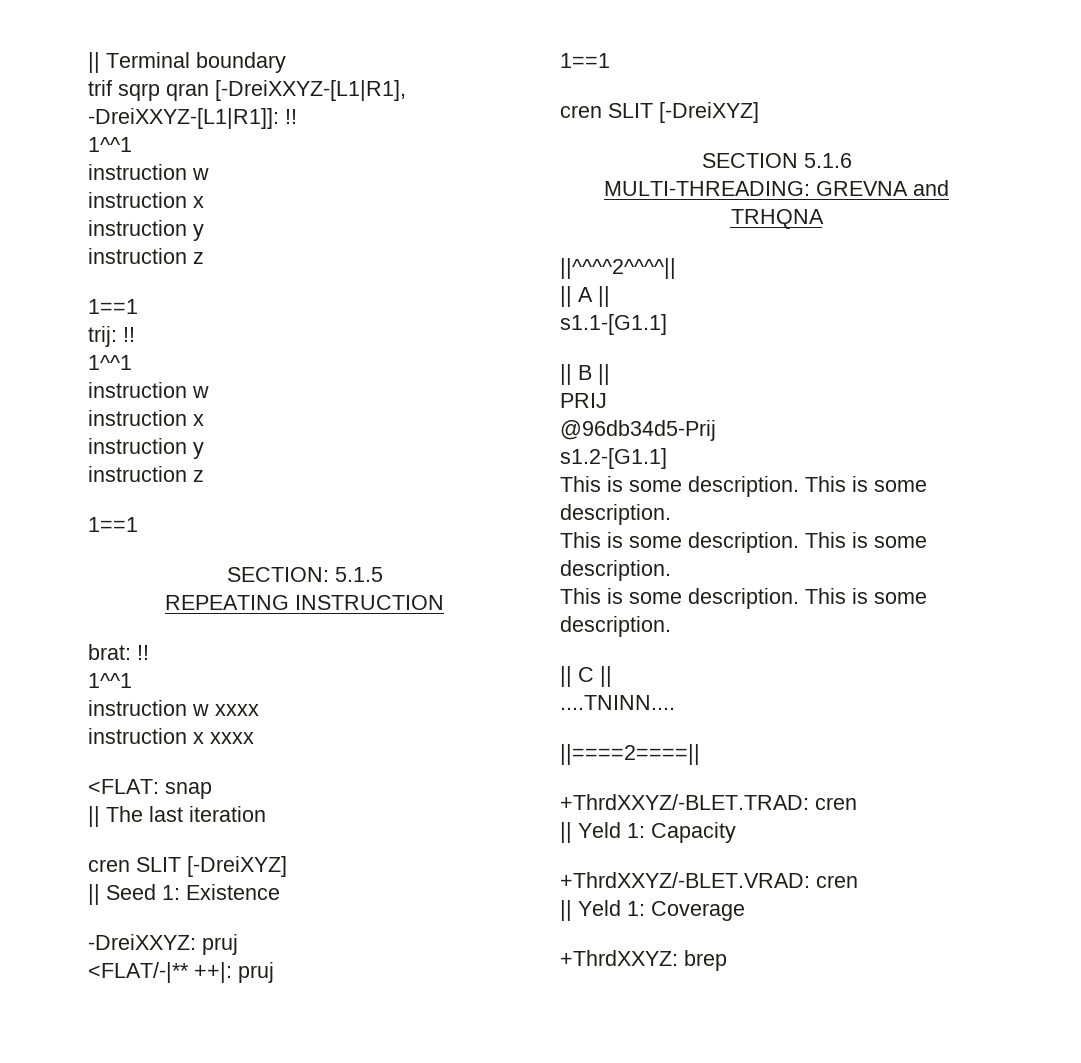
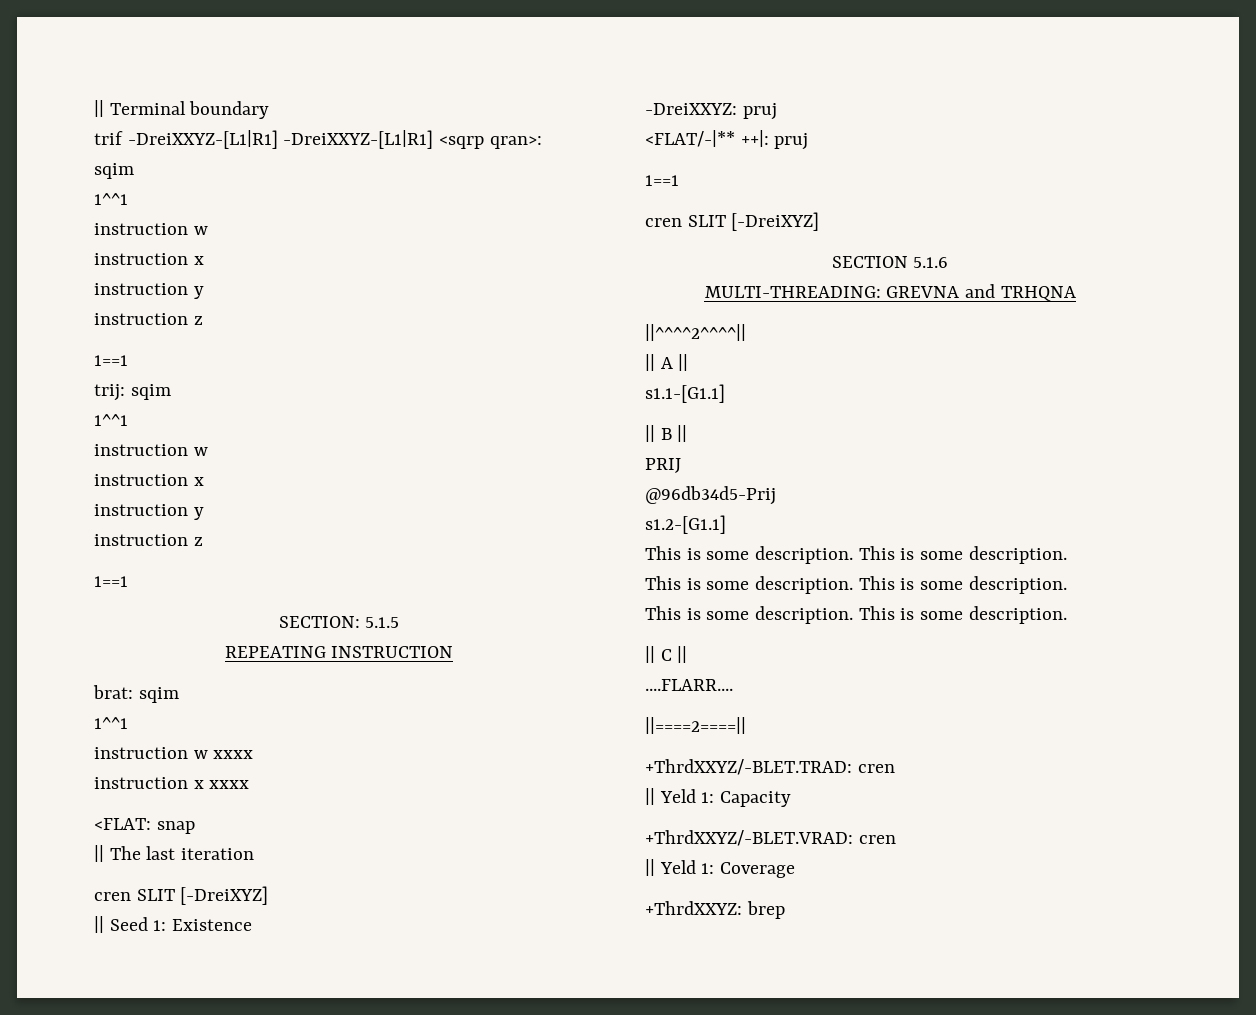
- trif sqrp qran [-DreiXXYZ-[L1|R1], -DreiXXYZ-[L1|R1]]: !!
+ trif -DreiXXYZ-[L1|R1] -DreiXXYZ-[L1|R1] <sqrp qran>: sqim
- trij: !!
+ trij: sqim
- brat: !!
+ brat: sqim
- ....TNINN....
+ ....FLARR....

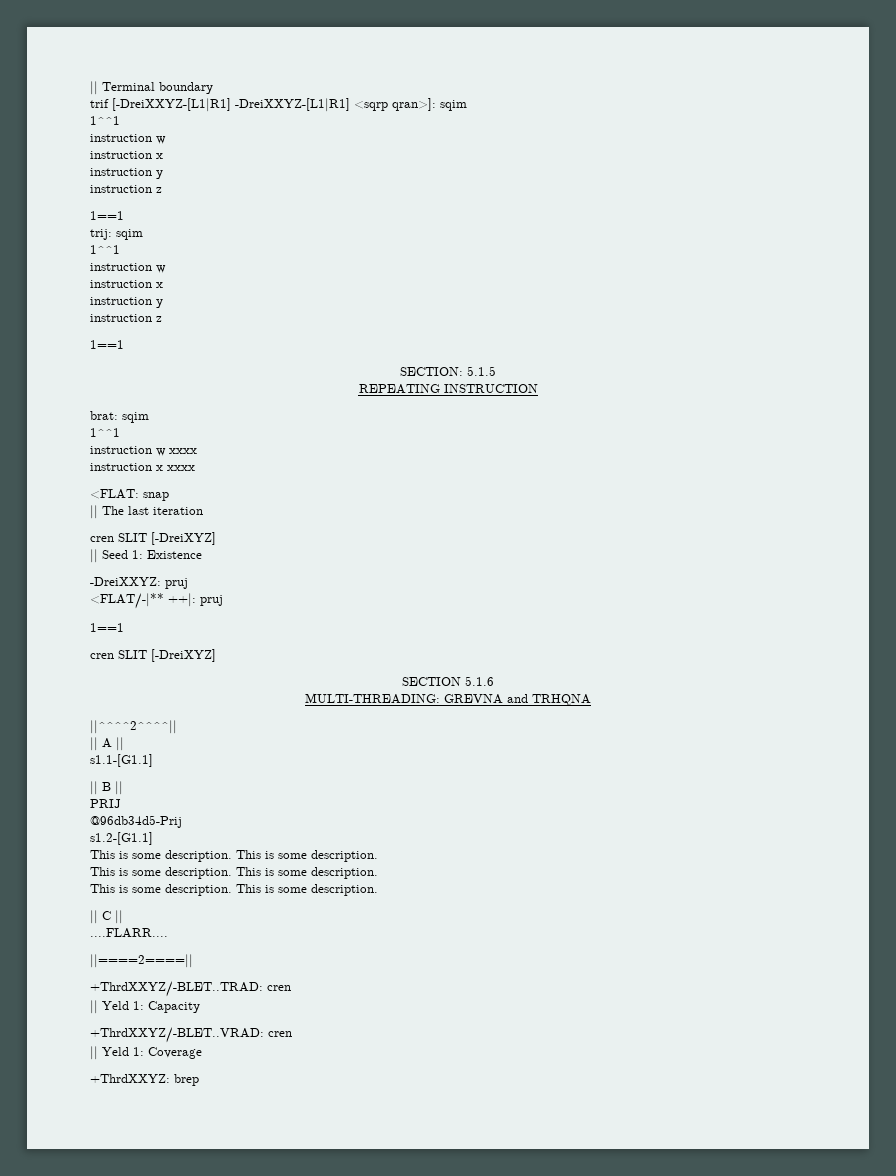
- trif -DreiXXYZ-[L1|R1] -DreiXXYZ-[L1|R1] <sqrp qran>: sqim
+ trif [-DreiXXYZ-[L1|R1] -DreiXXYZ-[L1|R1] <sqrp qran>]: sqim
- +ThrdXXYZ/-BLET.TRAD: cren
+ +ThrdXXYZ/-BLET..TRAD: cren
- +ThrdXXYZ/-BLET.VRAD: cren
+ +ThrdXXYZ/-BLET..VRAD: cren

